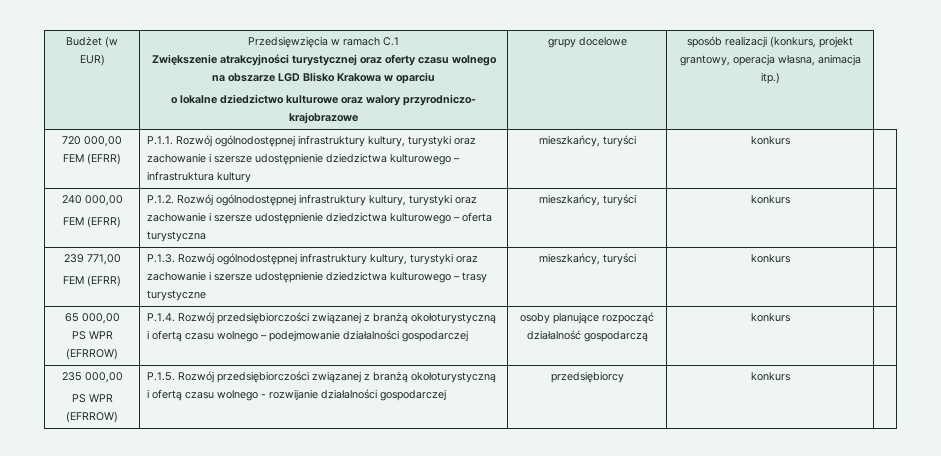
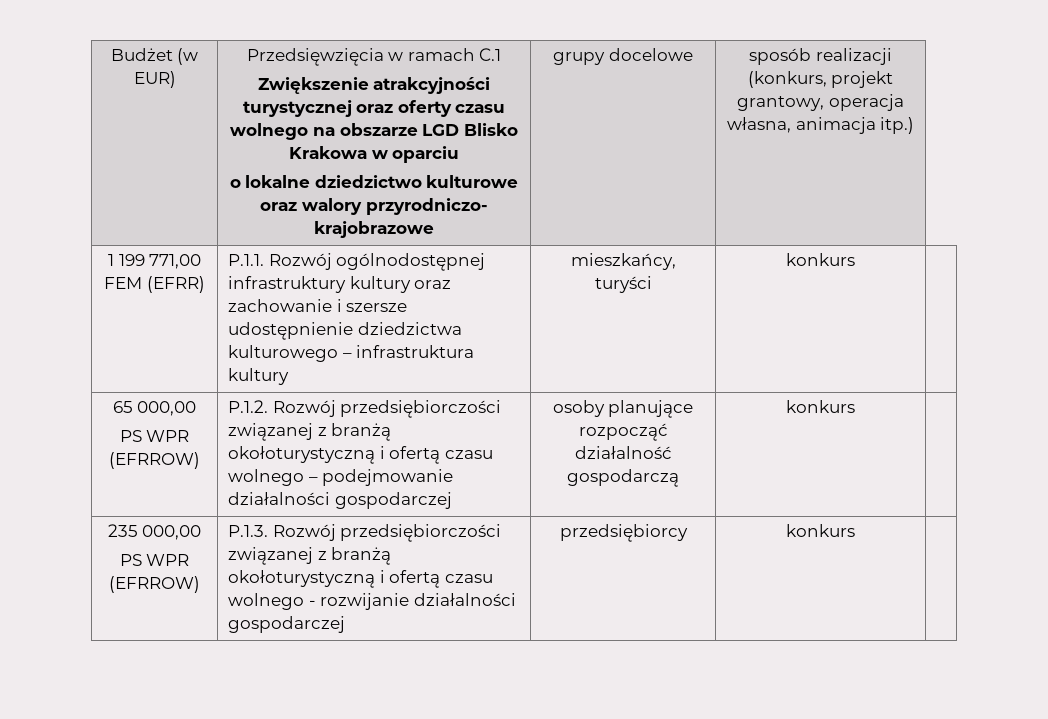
- 720 000,00 FEM (EFRR) | P.1.1. Rozwój ogólnodostępnej infrastruktury kultury, turystyki oraz zachowanie i szersze udostępnienie dziedzictwa kulturowego – infrastruktura kultury | mieszkańcy, turyści | konkurs |
+ 1 199 771,00 FEM (EFRR) | P.1.1. Rozwój ogólnodostępnej infrastruktury kultury oraz zachowanie i szersze udostępnienie dziedzictwa kulturowego – infrastruktura kultury | mieszkańcy, turyści | konkurs |
- 240 000,00
- FEM (EFRR) | P.1.2. Rozwój ogólnodostępnej infrastruktury kultury, turystyki oraz zachowanie i szersze udostępnienie dziedzictwa kulturowego – oferta turystyczna | mieszkańcy, turyści | konkurs |
- 239 771,00
- FEM (EFRR) | P.1.3. Rozwój ogólnodostępnej infrastruktury kultury, turystyki oraz zachowanie i szersze udostępnienie dziedzictwa kulturowego – trasy turystyczne | mieszkańcy, turyści | konkurs |
  65 000,00
- PS WPR (EFRROW) | P.1.4. Rozwój przedsiębiorczości związanej z branżą okołoturystyczną i ofertą czasu wolnego – podejmowanie działalności gospodarczej | osoby planujące rozpocząć działalność gospodarczą | konkurs |
+ PS WPR (EFRROW) | P.1.2. Rozwój przedsiębiorczości związanej z branżą okołoturystyczną i ofertą czasu wolnego – podejmowanie działalności gospodarczej | osoby planujące rozpocząć działalność gospodarczą | konkurs |
  235 000,00
- PS WPR (EFRROW) | P.1.5. Rozwój przedsiębiorczości związanej z branżą okołoturystyczną i ofertą czasu wolnego - rozwijanie działalności gospodarczej | przedsiębiorcy | konkurs |
+ PS WPR (EFRROW) | P.1.3. Rozwój przedsiębiorczości związanej z branżą okołoturystyczną i ofertą czasu wolnego - rozwijanie działalności gospodarczej | przedsiębiorcy | konkurs |

